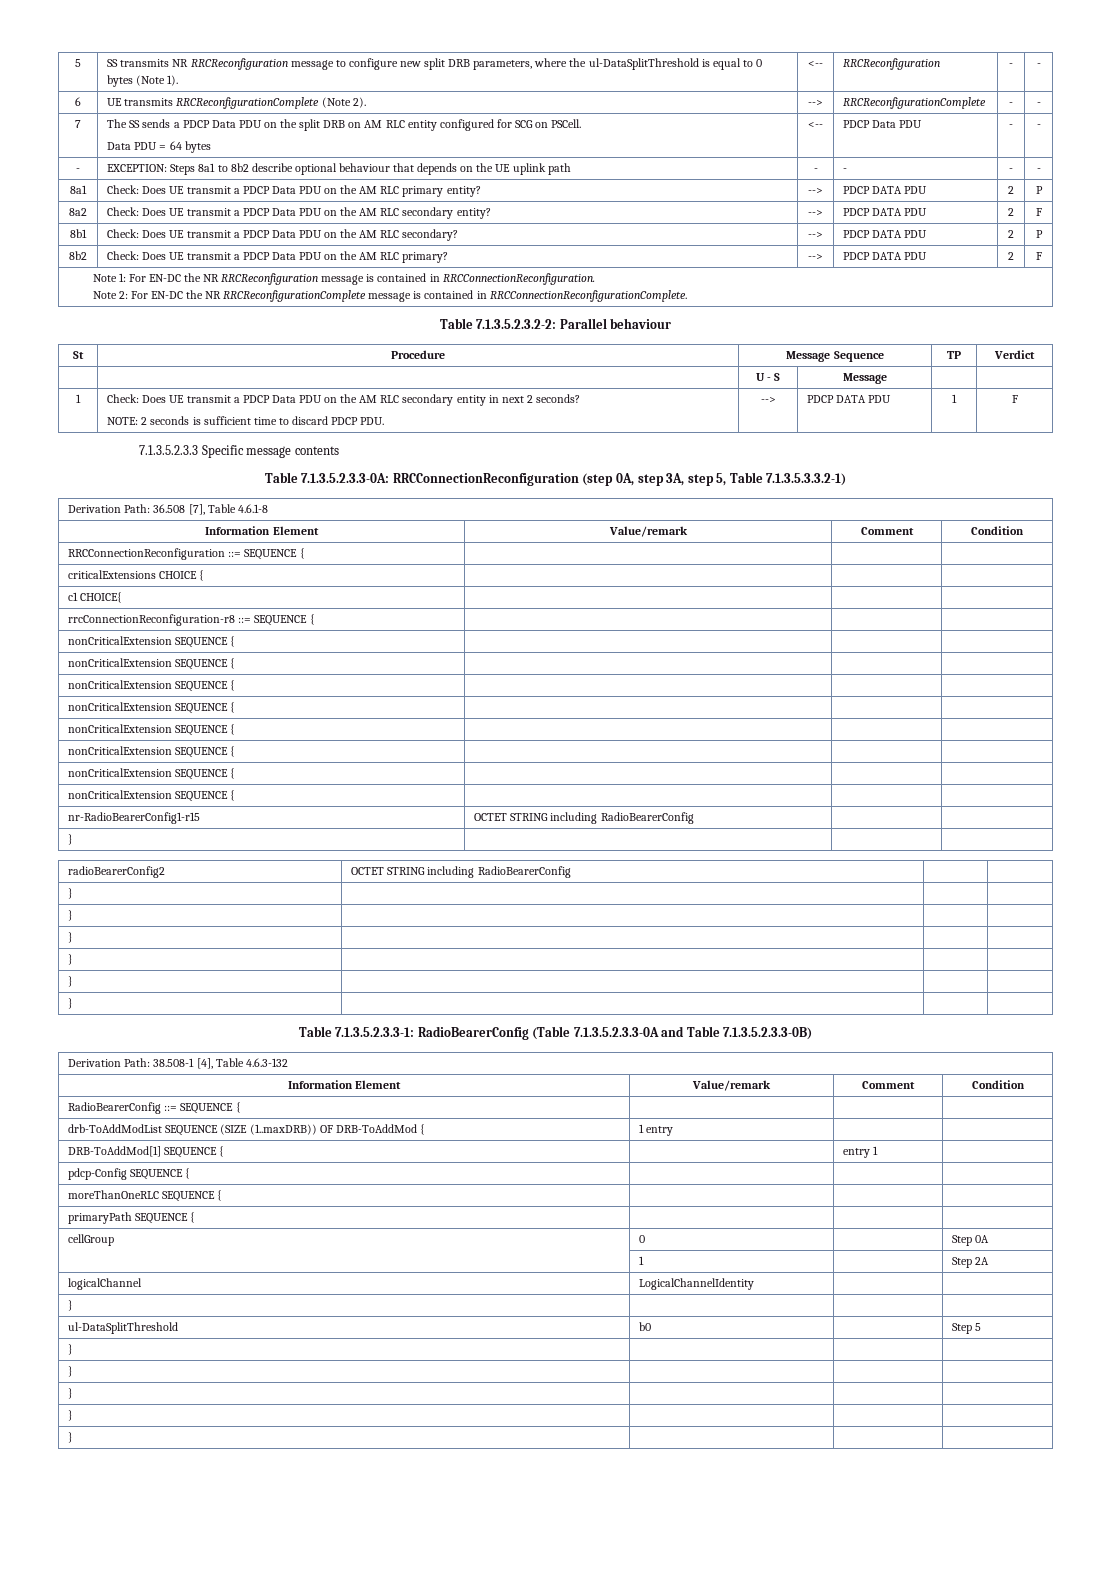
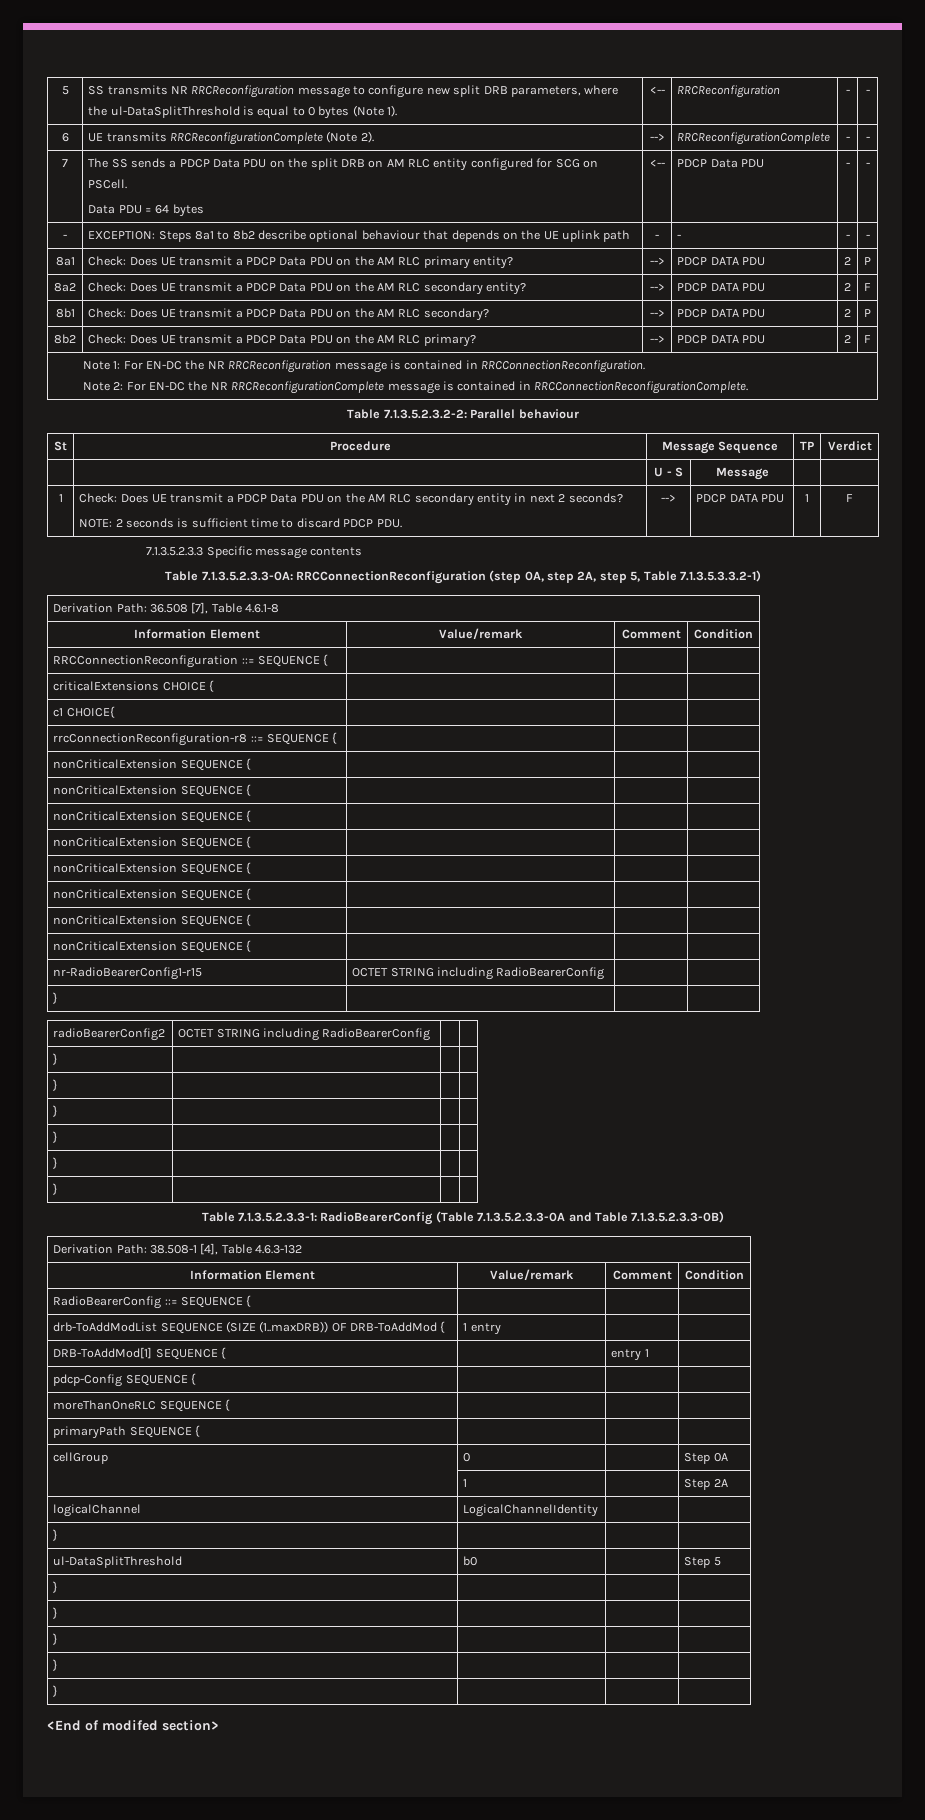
- Table 7.1.3.5.2.3.3-0A: RRCConnectionReconfiguration (step 0A, step 3A, step 5, Table 7.1.3.5.3.3.2-1)
+ Table 7.1.3.5.2.3.3-0A: RRCConnectionReconfiguration (step 0A, step 2A, step 5, Table 7.1.3.5.3.3.2-1)
+ <End of modifed section>

